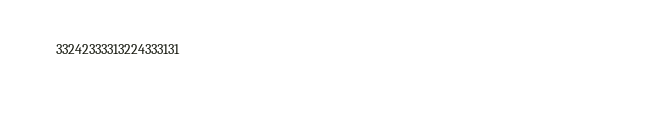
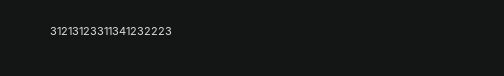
- 33242333313224333131
+ 31213123311341232223

